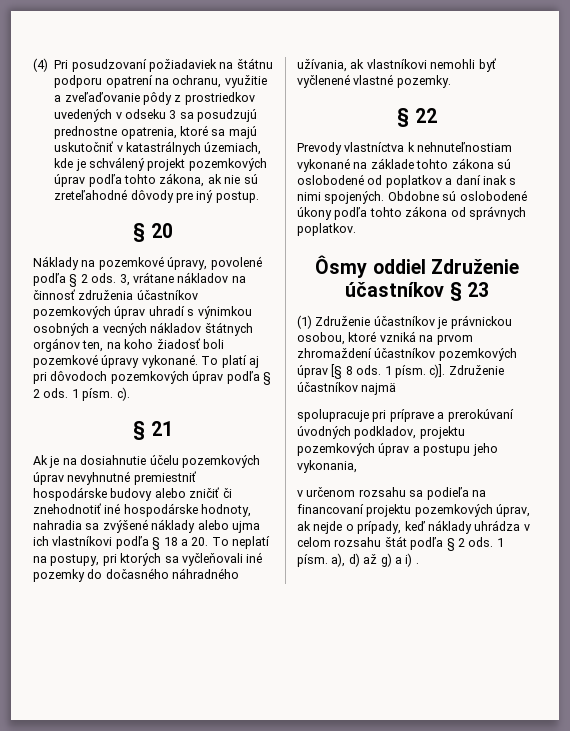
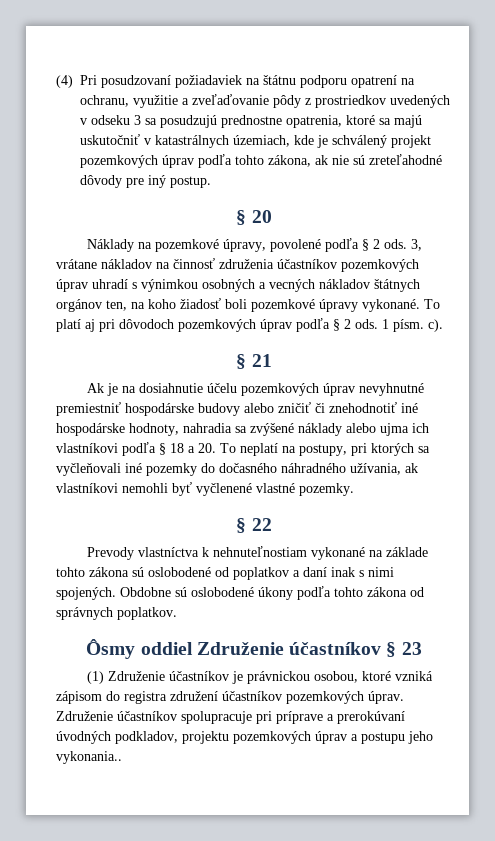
- (1) Združenie účastníkov je právnickou osobou, ktoré vzniká na prvom zhromaždení účastníkov pozemkových úprav [§ 8 ods. 1 písm. c)]. Združenie účastníkov najmä
- spolupracuje pri príprave a prerokúvaní úvodných podkladov, projektu pozemkových úprav a postupu jeho vykonania,
- v určenom rozsahu sa podieľa na financovaní projektu pozemkových úprav, ak nejde o prípady, keď náklady uhrádza v celom rozsahu štát podľa § 2 ods. 1 písm. a), d) až g) a i) .
+ (1) Združenie účastníkov je právnickou osobou, ktoré vzniká zápisom do registra združení účastníkov pozemkových úprav. Združenie účastníkov spolupracuje pri príprave a prerokúvaní úvodných podkladov, projektu pozemkových úprav a postupu jeho vykonania..

